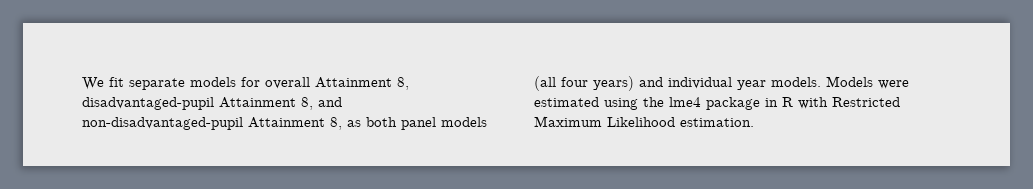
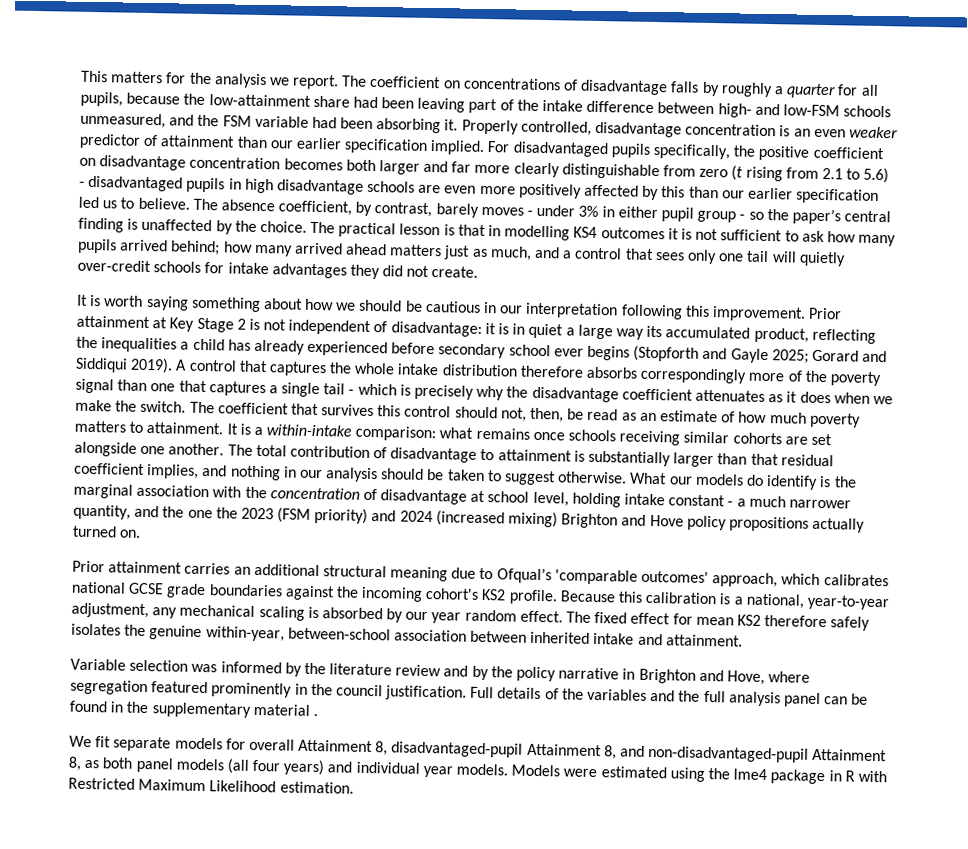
+ This matters for the analysis we report. The coefficient on concentrations of disadvantage falls by roughly a quarter for all pupils, because the low-attainment share had been leaving part of the intake difference between high- and low-FSM schools unmeasured, and the FSM variable had been absorbing it. Properly controlled, disadvantage concentration is an even weaker predictor of attainment than our earlier specification implied. For disadvantaged pupils specifically, the positive coefficient on disadvantage concentration becomes both larger and far more clearly distinguishable from zero (t rising from 2.1 to 5.6) - disadvantaged pupils in high disadvantage schools are even more positively affected by this than our earlier specification led us to believe. The absence coefficient, by contrast, barely moves - under 3% in either pupil group - so the paper’s central finding is unaffected by the choice. The practical lesson is that in modelling KS4 outcomes it is not sufficient to ask how many pupils arrived behind; how many arrived ahead matters just as much, and a control that sees only one tail will quietly over-credit schools for intake advantages they did not create.
+ It is worth saying something about how we should be cautious in our interpretation following this improvement. Prior attainment at Key Stage 2 is not independent of disadvantage: it is in quiet a large way its accumulated product, reflecting the inequalities a child has already experienced before secondary school ever begins (Stopforth and Gayle 2025; Gorard and Siddiqui 2019). A control that captures the whole intake distribution therefore absorbs correspondingly more of the poverty signal than one that captures a single tail - which is precisely why the disadvantage coefficient attenuates as it does when we make the switch. The coefficient that survives this control should not, then, be read as an estimate of how much poverty matters to attainment. It is a within-intake comparison: what remains once schools receiving similar cohorts are set alongside one another. The total contribution of disadvantage to attainment is substantially larger than that residual coefficient implies, and nothing in our analysis should be taken to suggest otherwise. What our models do identify is the marginal association with the concentration of disadvantage at school level, holding intake constant - a much narrower quantity, and the one the 2023 (FSM priority) and 2024 (increased mixing) Brighton and Hove policy propositions actually turned on.
+ Prior attainment carries an additional structural meaning due to Ofqual’s 'comparable outcomes' approach, which calibrates national GCSE grade boundaries against the incoming cohort's KS2 profile. Because this calibration is a national, year-to-year adjustment, any mechanical scaling is absorbed by our year random effect. The fixed effect for mean KS2 therefore safely isolates the genuine within-year, between-school association between inherited intake and attainment.
+ Variable selection was informed by the literature review and by the policy narrative in Brighton and Hove, where segregation featured prominently in the council justification. Full details of the variables and the full analysis panel can be found in the supplementary material .

